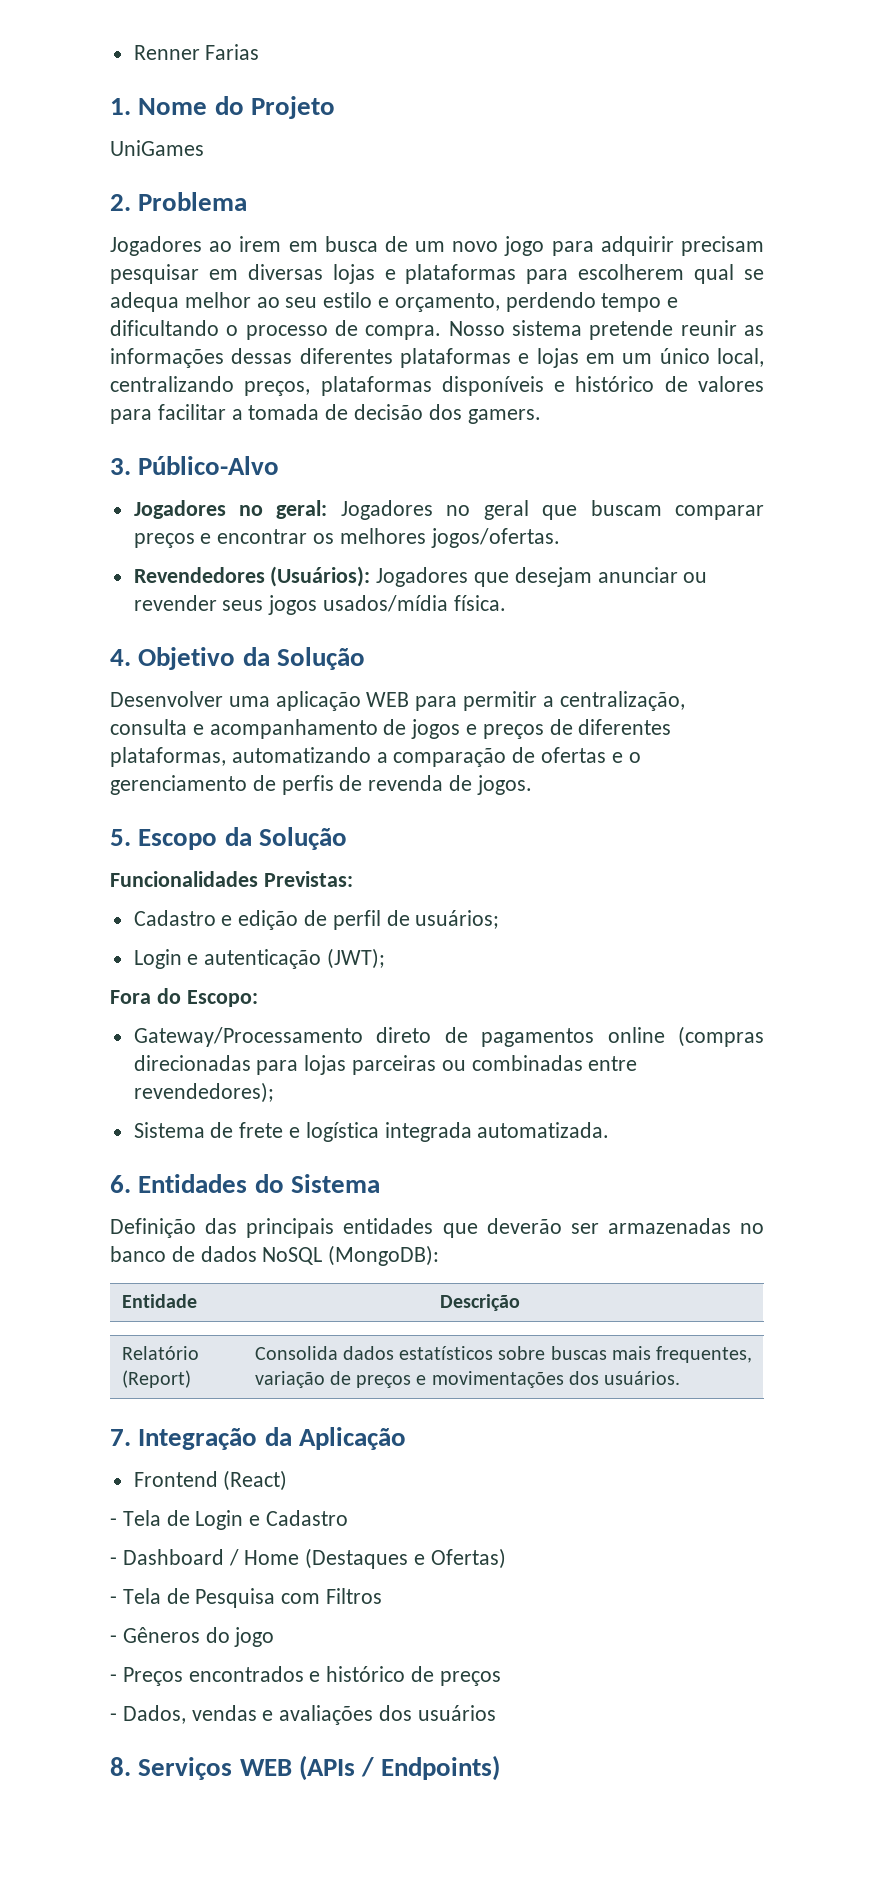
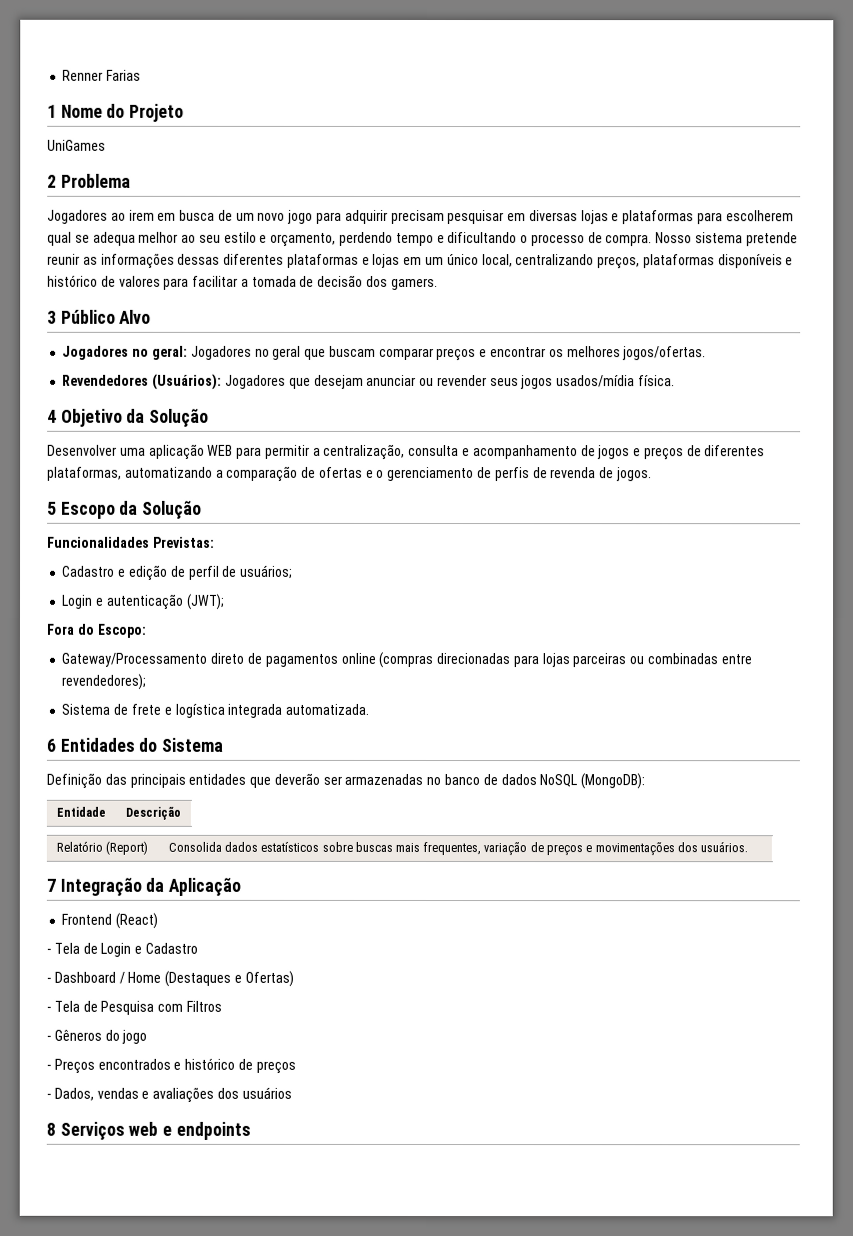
- 1. Nome do Projeto
+ 1 Nome do Projeto
- 2. Problema
+ 2 Problema
- 3. Público-Alvo
+ 3 Público Alvo
- 4. Objetivo da Solução
+ 4 Objetivo da Solução
- 5. Escopo da Solução
+ 5 Escopo da Solução
- 6. Entidades do Sistema
+ 6 Entidades do Sistema
- 7. Integração da Aplicação
+ 7 Integração da Aplicação
- 8. Serviços WEB (APIs / Endpoints)
+ 8 Serviços web e endpoints

